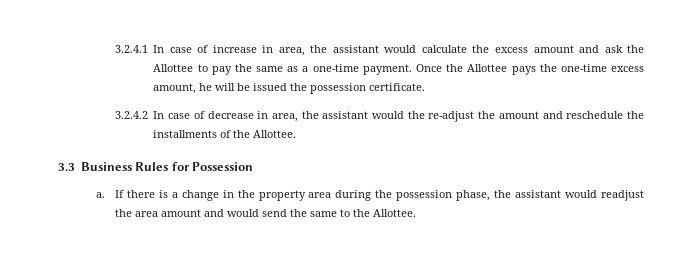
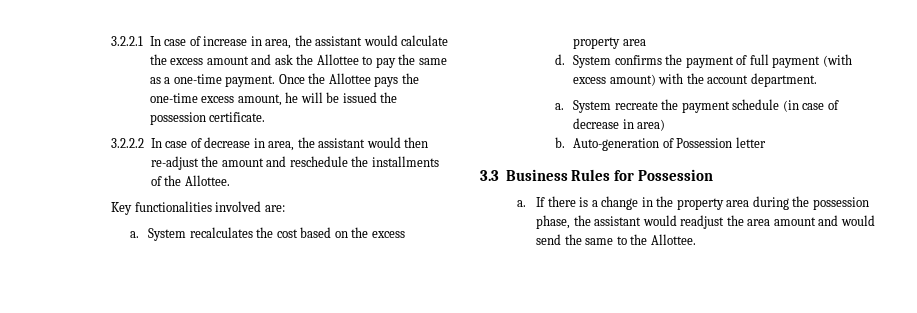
- 3.2.4.1 In case of increase in area, the assistant would calculate the excess amount and ask the Allottee to pay the same as a one-time payment.
+ 3.2.2.1 In case of increase in area, the assistant would calculate the excess amount and ask the Allottee to pay the same as a one-time payment.
- 3.2.4.2 In case of decrease in area, the assistant would the re-adjust the amount and reschedule the installments of the Allottee.
+ 3.2.2.2 In case of decrease in area, the assistant would then re-adjust the amount and reschedule the installments of the Allottee.
+ Key functionalities involved are:
+ a. System recalculates the cost based on the excess property area
+ d. System confirms the payment of full payment (with excess amount) with the account department.
+ a. System recreate the payment schedule (in case of decrease in area)
+ b. Auto-generation of Possession letter

